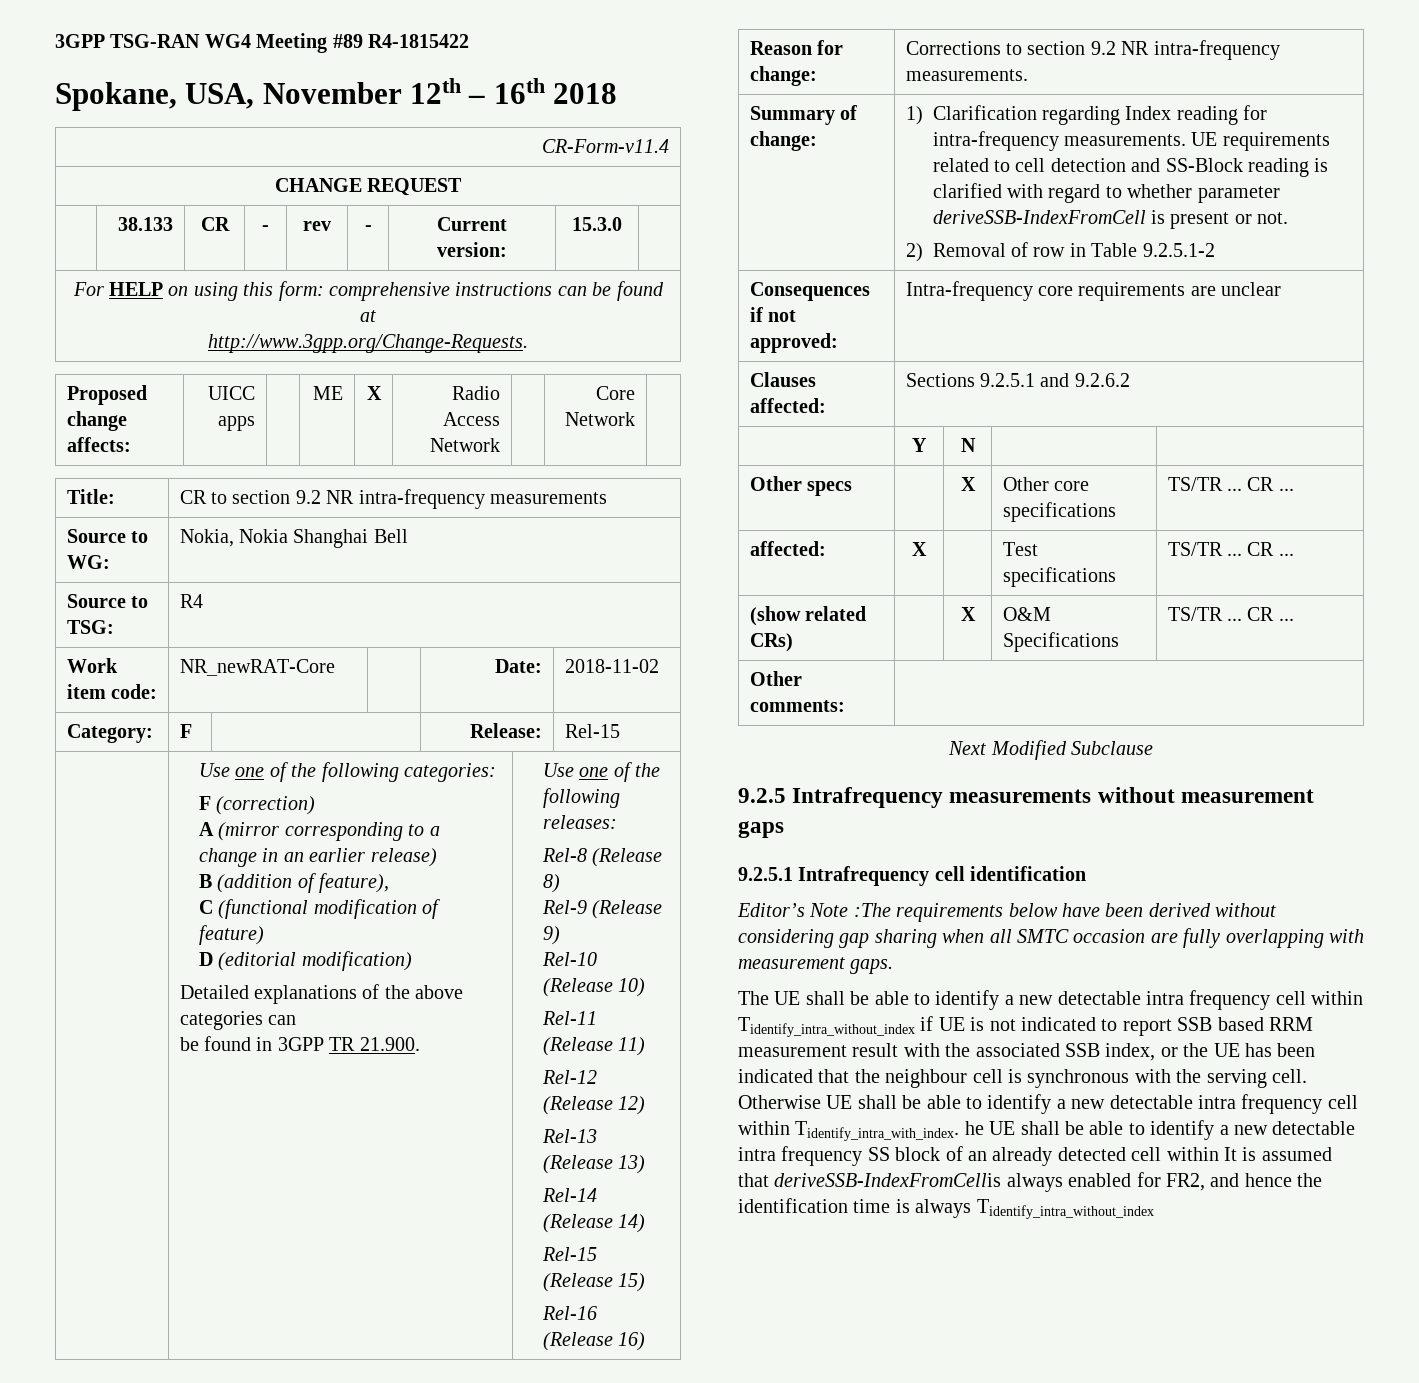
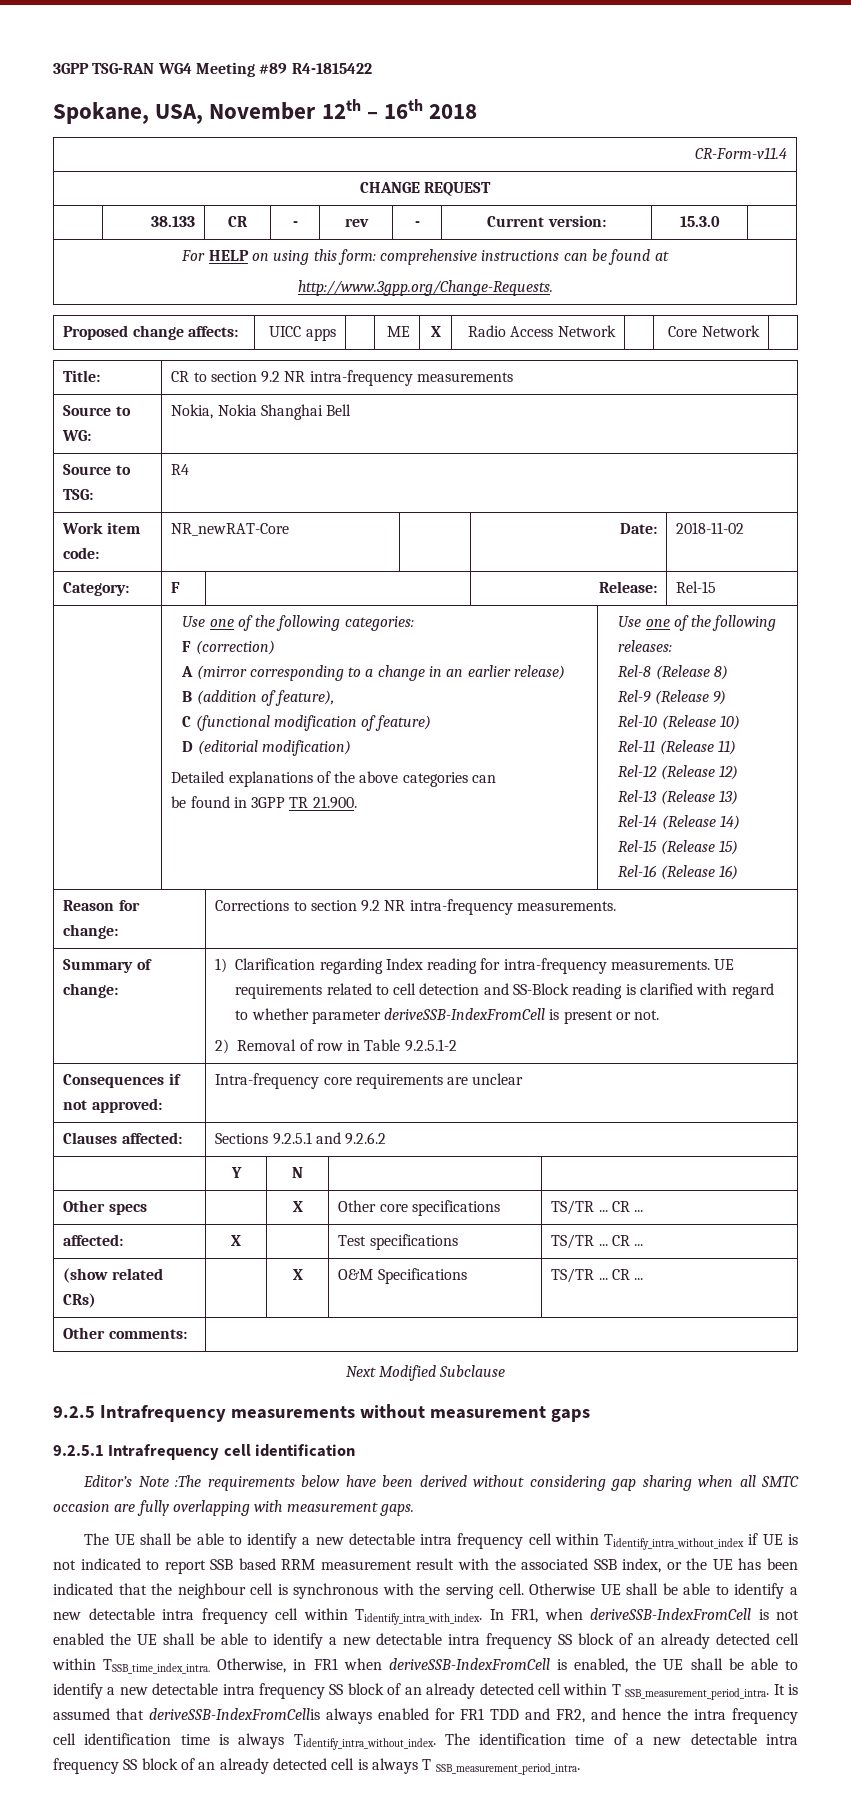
- Otherwise UE shall be able to identify a new detectable intra frequency cell within Tidentify_intra_with_index. he UE shall be able to identify a new detectable intra frequency SS block of an already detected cell within It is assumed that deriveSSB-IndexFromCellis always enabled for FR2, and hence the identification time is always Tidentify_intra_without_index
+ Otherwise UE shall be able to identify a new detectable intra frequency cell within Tidentify_intra_with_index. In FR1, when deriveSSB-IndexFromCell is not enabled the UE shall be able to identify a new detectable intra frequency SS block of an already detected cell within TSSB_time_index_intra. Otherwise, in FR1 when deriveSSB-IndexFromCell is enabled, the UE shall be able to identify a new detectable intra frequency SS block of an already detected cell within T SSB_measurement_period_intra. It is assumed that deriveSSB-IndexFromCellis always enabled for FR1 TDD and FR2, and hence the intra frequency cell identification time is always Tidentify_intra_without_index. The identification time of a new detectable intra frequency SS block of an already detected cell is always T SSB_measurement_period_intra.

